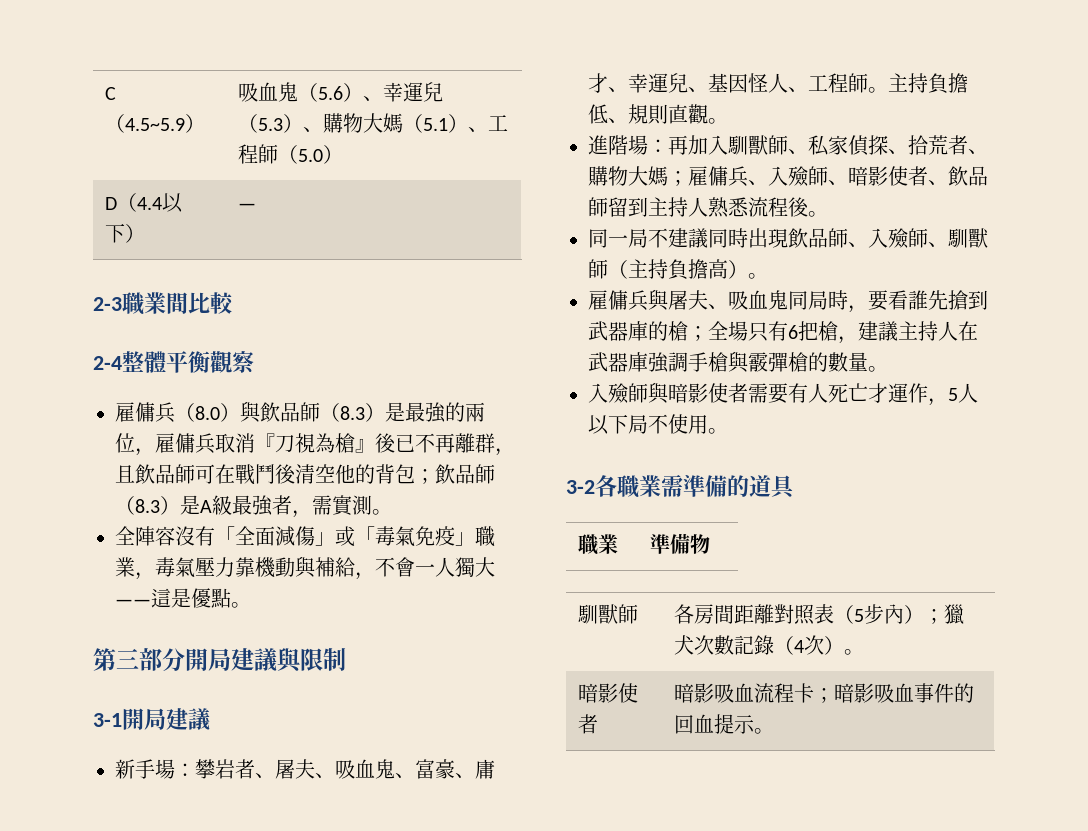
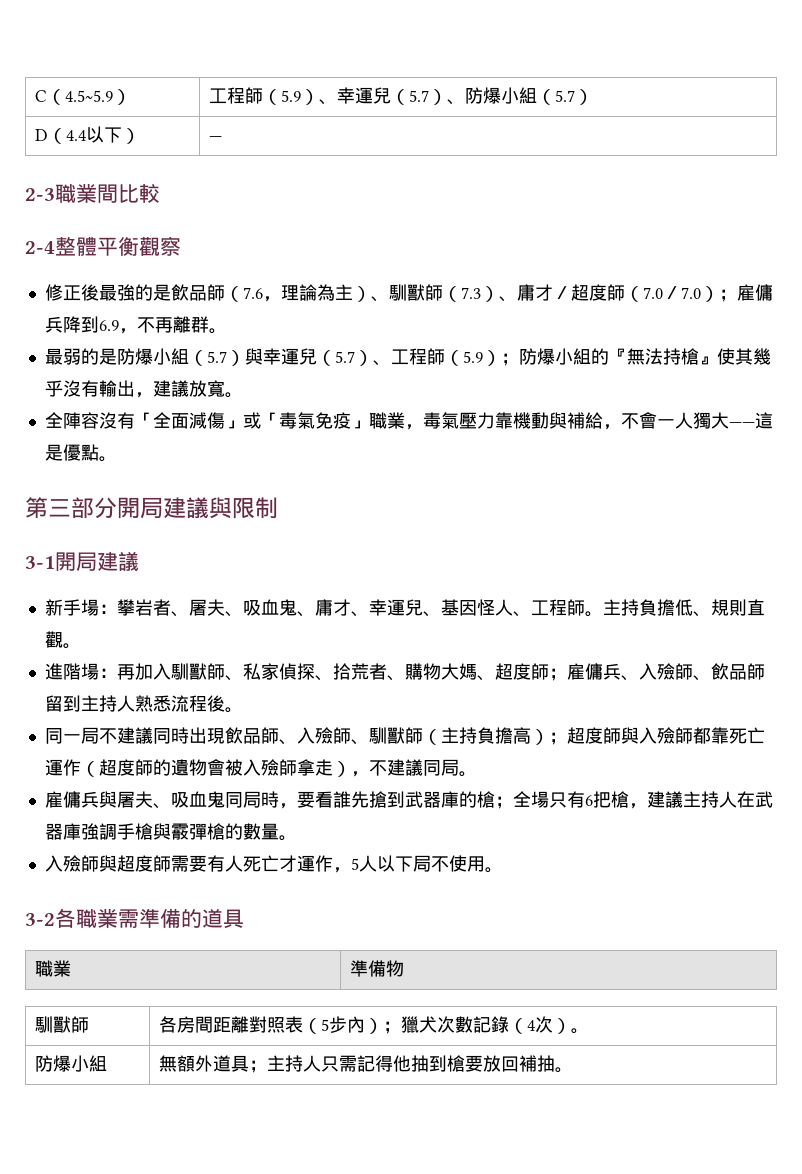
- C（4.5~5.9） | 吸血鬼（5.6）、幸運兒（5.3）、購物大媽（5.1）、工程師（5.0）
+ C（4.5~5.9） | 工程師（5.9）、幸運兒（5.7）、防爆小組（5.7）
- 雇傭兵（8.0）與飲品師（8.3）是最強的兩位，雇傭兵取消『刀視為槍』後已不再離群，且飲品師可在戰鬥後清空他的背包；飲品師（8.3）是A級最強者，需實測。
+ 修正後最強的是飲品師（7.6，理論為主）、馴獸師（7.3）、庸才／超度師（7.0／7.0）；雇傭兵降到6.9，不再離群。
+ 最弱的是防爆小組（5.7）與幸運兒（5.7）、工程師（5.9）；防爆小組的『無法持槍』使其幾乎沒有輸出，建議放寬。
- 新手場：攀岩者、屠夫、吸血鬼、富豪、庸才、幸運兒、基因怪人、工程師。
+ 新手場：攀岩者、屠夫、吸血鬼、庸才、幸運兒、基因怪人、工程師。
- 進階場：再加入馴獸師、私家偵探、拾荒者、購物大媽；雇傭兵、入殮師、暗影使者、飲品師留到主持人熟悉流程後。
+ 進階場：再加入馴獸師、私家偵探、拾荒者、購物大媽、超度師；雇傭兵、入殮師、飲品師留到主持人熟悉流程後。
- 同一局不建議同時出現飲品師、入殮師、馴獸師（主持負擔高）。
+ 同一局不建議同時出現飲品師、入殮師、馴獸師（主持負擔高）；超度師與入殮師都靠死亡運作（超度師的遺物會被入殮師拿走），不建議同局。
- 入殮師與暗影使者需要有人死亡才運作，5人以下局不使用。
+ 入殮師與超度師需要有人死亡才運作，5人以下局不使用。
- 暗影使者 | 暗影吸血流程卡；暗影吸血事件的回血提示。
+ 防爆小組 | 無額外道具；主持人只需記得他抽到槍要放回補抽。

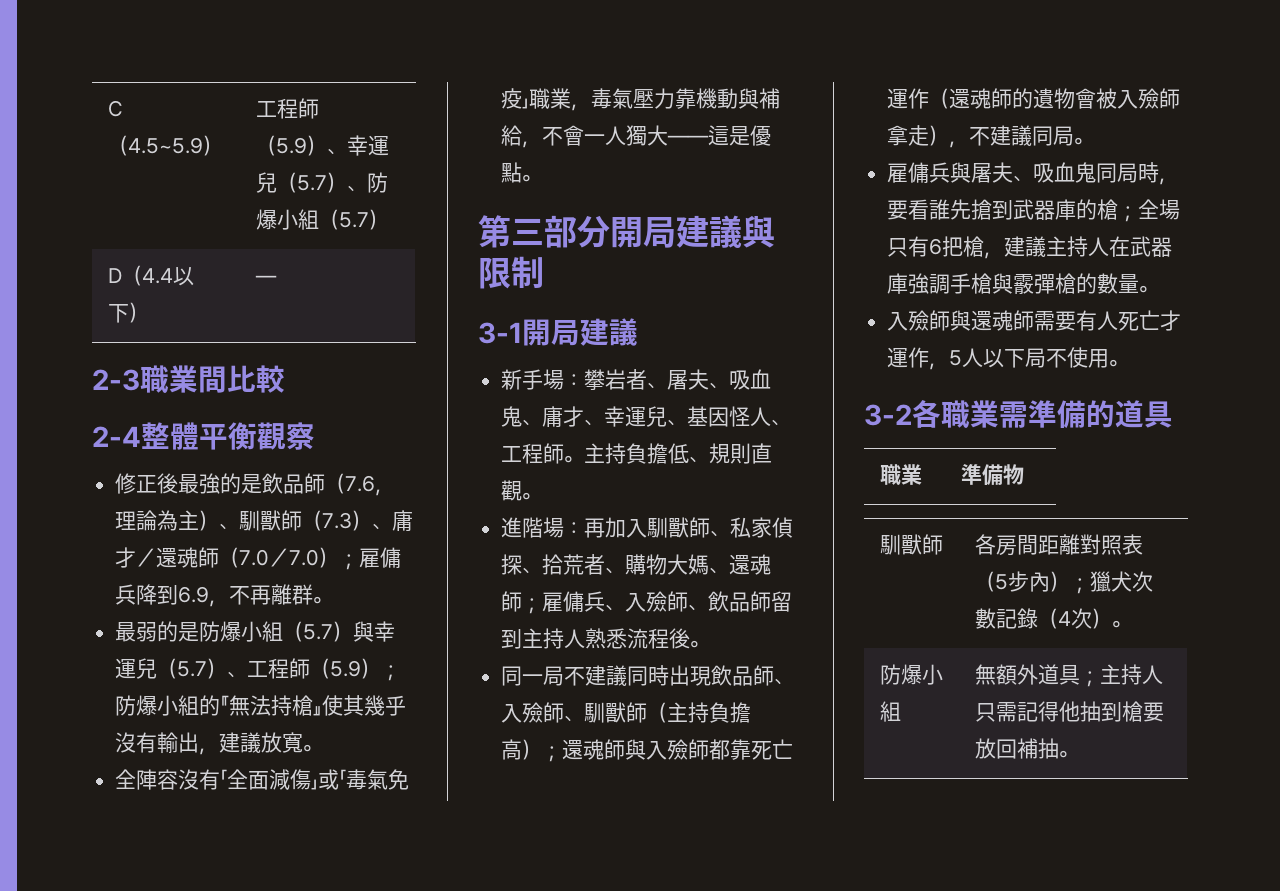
- 修正後最強的是飲品師（7.6，理論為主）、馴獸師（7.3）、庸才／超度師（7.0／7.0）；雇傭兵降到6.9，不再離群。
+ 修正後最強的是飲品師（7.6，理論為主）、馴獸師（7.3）、庸才／還魂師（7.0／7.0）；雇傭兵降到6.9，不再離群。
- 進階場：再加入馴獸師、私家偵探、拾荒者、購物大媽、超度師；雇傭兵、入殮師、飲品師留到主持人熟悉流程後。
+ 進階場：再加入馴獸師、私家偵探、拾荒者、購物大媽、還魂師；雇傭兵、入殮師、飲品師留到主持人熟悉流程後。
- 同一局不建議同時出現飲品師、入殮師、馴獸師（主持負擔高）；超度師與入殮師都靠死亡運作（超度師的遺物會被入殮師拿走），不建議同局。
+ 同一局不建議同時出現飲品師、入殮師、馴獸師（主持負擔高）；還魂師與入殮師都靠死亡運作（還魂師的遺物會被入殮師拿走），不建議同局。
- 入殮師與超度師需要有人死亡才運作，5人以下局不使用。
+ 入殮師與還魂師需要有人死亡才運作，5人以下局不使用。

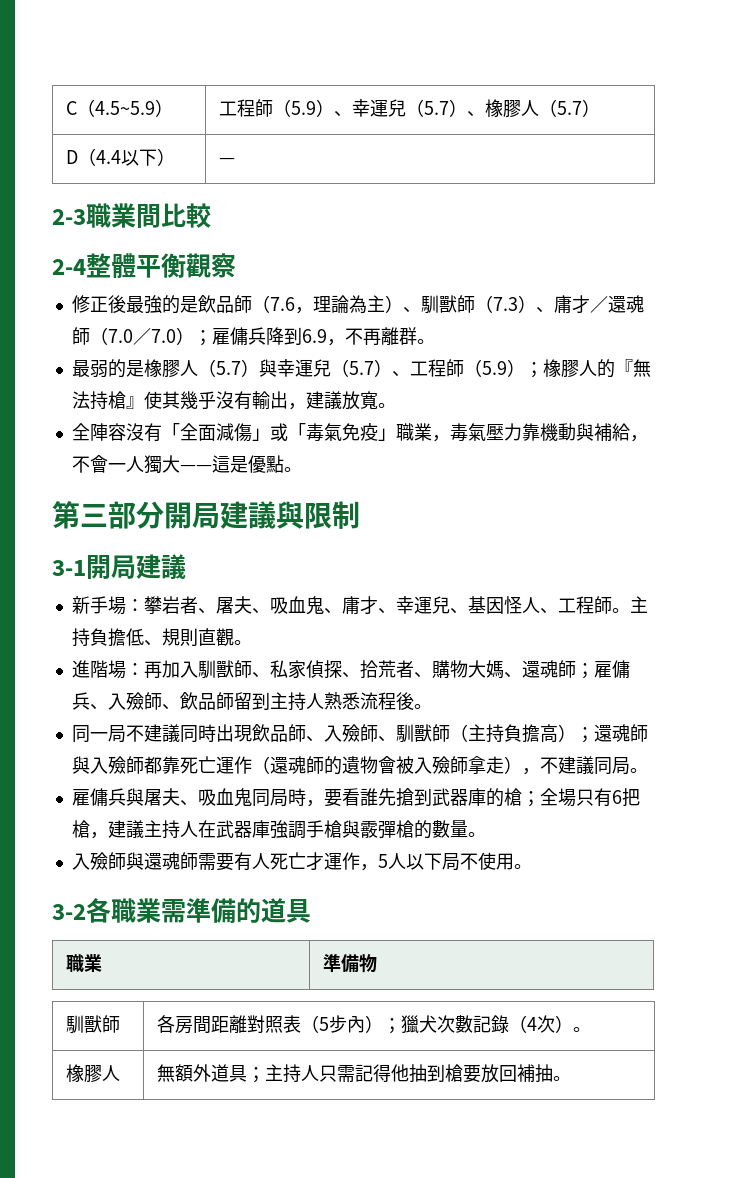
- C（4.5~5.9） | 工程師（5.9）、幸運兒（5.7）、防爆小組（5.7）
+ C（4.5~5.9） | 工程師（5.9）、幸運兒（5.7）、橡膠人（5.7）
- 最弱的是防爆小組（5.7）與幸運兒（5.7）、工程師（5.9）；防爆小組的『無法持槍』使其幾乎沒有輸出，建議放寬。
+ 最弱的是橡膠人（5.7）與幸運兒（5.7）、工程師（5.9）；橡膠人的『無法持槍』使其幾乎沒有輸出，建議放寬。
- 防爆小組 | 無額外道具；主持人只需記得他抽到槍要放回補抽。
+ 橡膠人 | 無額外道具；主持人只需記得他抽到槍要放回補抽。

